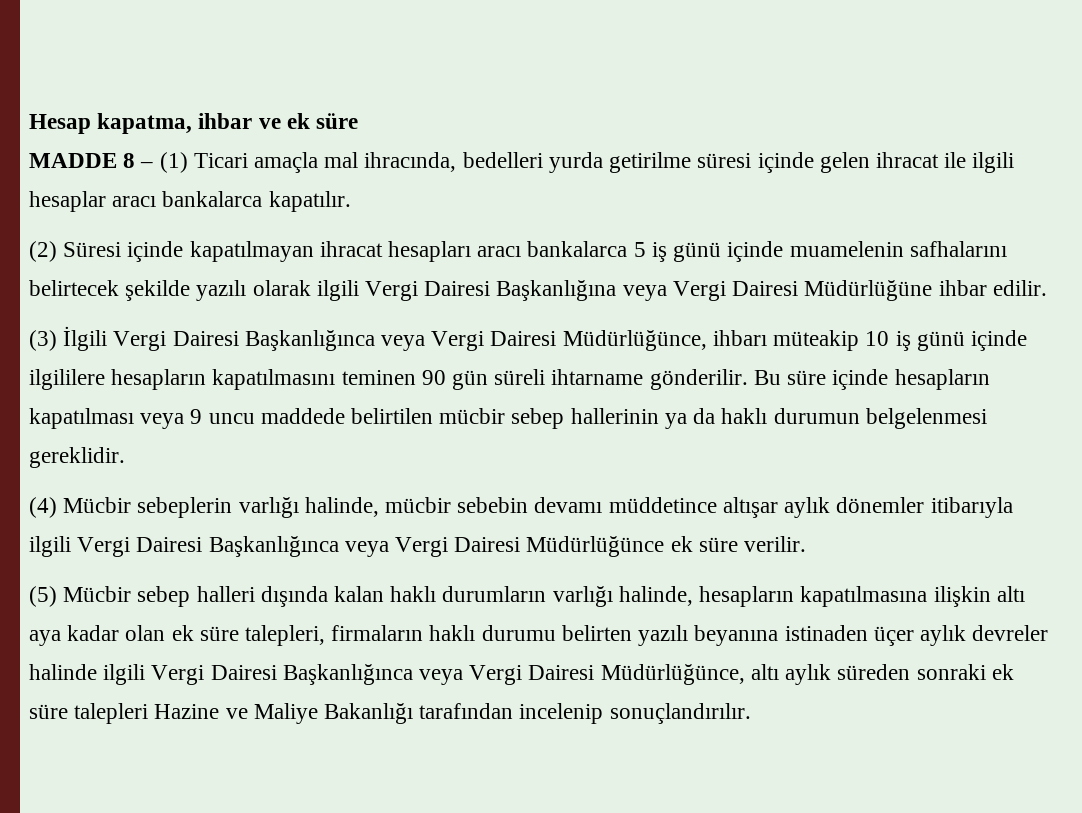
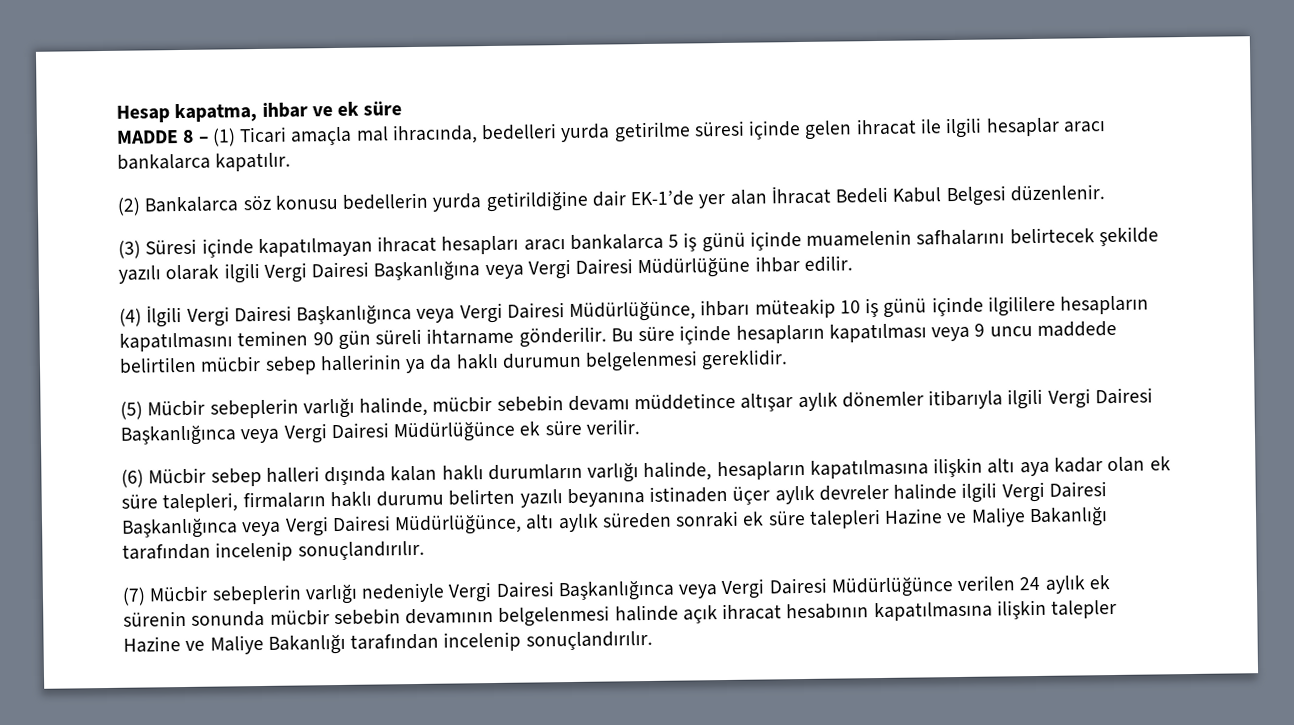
- (2) Süresi içinde kapatılmayan ihracat hesapları aracı bankalarca 5 iş günü içinde muamelenin safhalarını belirtecek şekilde yazılı olarak ilgili Vergi Dairesi Başkanlığına veya Vergi Dairesi Müdürlüğüne ihbar edilir.
+ (2) Bankalarca söz konusu bedellerin yurda getirildiğine dair EK-1’de yer alan İhracat Bedeli Kabul Belgesi düzenlenir.
+ (3) Süresi içinde kapatılmayan ihracat hesapları aracı bankalarca 5 iş günü içinde muamelenin safhalarını belirtecek şekilde yazılı olarak ilgili Vergi Dairesi Başkanlığına veya Vergi Dairesi Müdürlüğüne ihbar edilir.
- (3) İlgili Vergi Dairesi Başkanlığınca veya Vergi Dairesi Müdürlüğünce, ihbarı müteakip 10 iş günü içinde ilgililere hesapların kapatılmasını teminen 90 gün süreli ihtarname gönderilir.
+ (4) İlgili Vergi Dairesi Başkanlığınca veya Vergi Dairesi Müdürlüğünce, ihbarı müteakip 10 iş günü içinde ilgililere hesapların kapatılmasını teminen 90 gün süreli ihtarname gönderilir.
- (4) Mücbir sebeplerin varlığı halinde, mücbir sebebin devamı müddetince altışar aylık dönemler itibarıyla ilgili Vergi Dairesi Başkanlığınca veya Vergi Dairesi Müdürlüğünce ek süre verilir.
+ (5) Mücbir sebeplerin varlığı halinde, mücbir sebebin devamı müddetince altışar aylık dönemler itibarıyla ilgili Vergi Dairesi Başkanlığınca veya Vergi Dairesi Müdürlüğünce ek süre verilir.
- (5) Mücbir sebep halleri dışında kalan haklı durumların varlığı halinde, hesapların kapatılmasına ilişkin altı aya kadar olan ek süre talepleri, firmaların haklı durumu belirten yazılı beyanına istinaden üçer aylık devreler halinde ilgili Vergi Dairesi Başkanlığınca veya Vergi Dairesi Müdürlüğünce, altı aylık süreden sonraki ek süre talepleri Hazine ve Maliye Bakanlığı tarafından incelenip sonuçlandırılır.
+ (6) Mücbir sebep halleri dışında kalan haklı durumların varlığı halinde, hesapların kapatılmasına ilişkin altı aya kadar olan ek süre talepleri, firmaların haklı durumu belirten yazılı beyanına istinaden üçer aylık devreler halinde ilgili Vergi Dairesi Başkanlığınca veya Vergi Dairesi Müdürlüğünce, altı aylık süreden sonraki ek süre talepleri Hazine ve Maliye Bakanlığı tarafından incelenip sonuçlandırılır.
+ (7) Mücbir sebeplerin varlığı nedeniyle Vergi Dairesi Başkanlığınca veya Vergi Dairesi Müdürlüğünce verilen 24 aylık ek sürenin sonunda mücbir sebebin devamının belgelenmesi halinde açık ihracat hesabının kapatılmasına ilişkin talepler Hazine ve Maliye Bakanlığı tarafından incelenip sonuçlandırılır.

